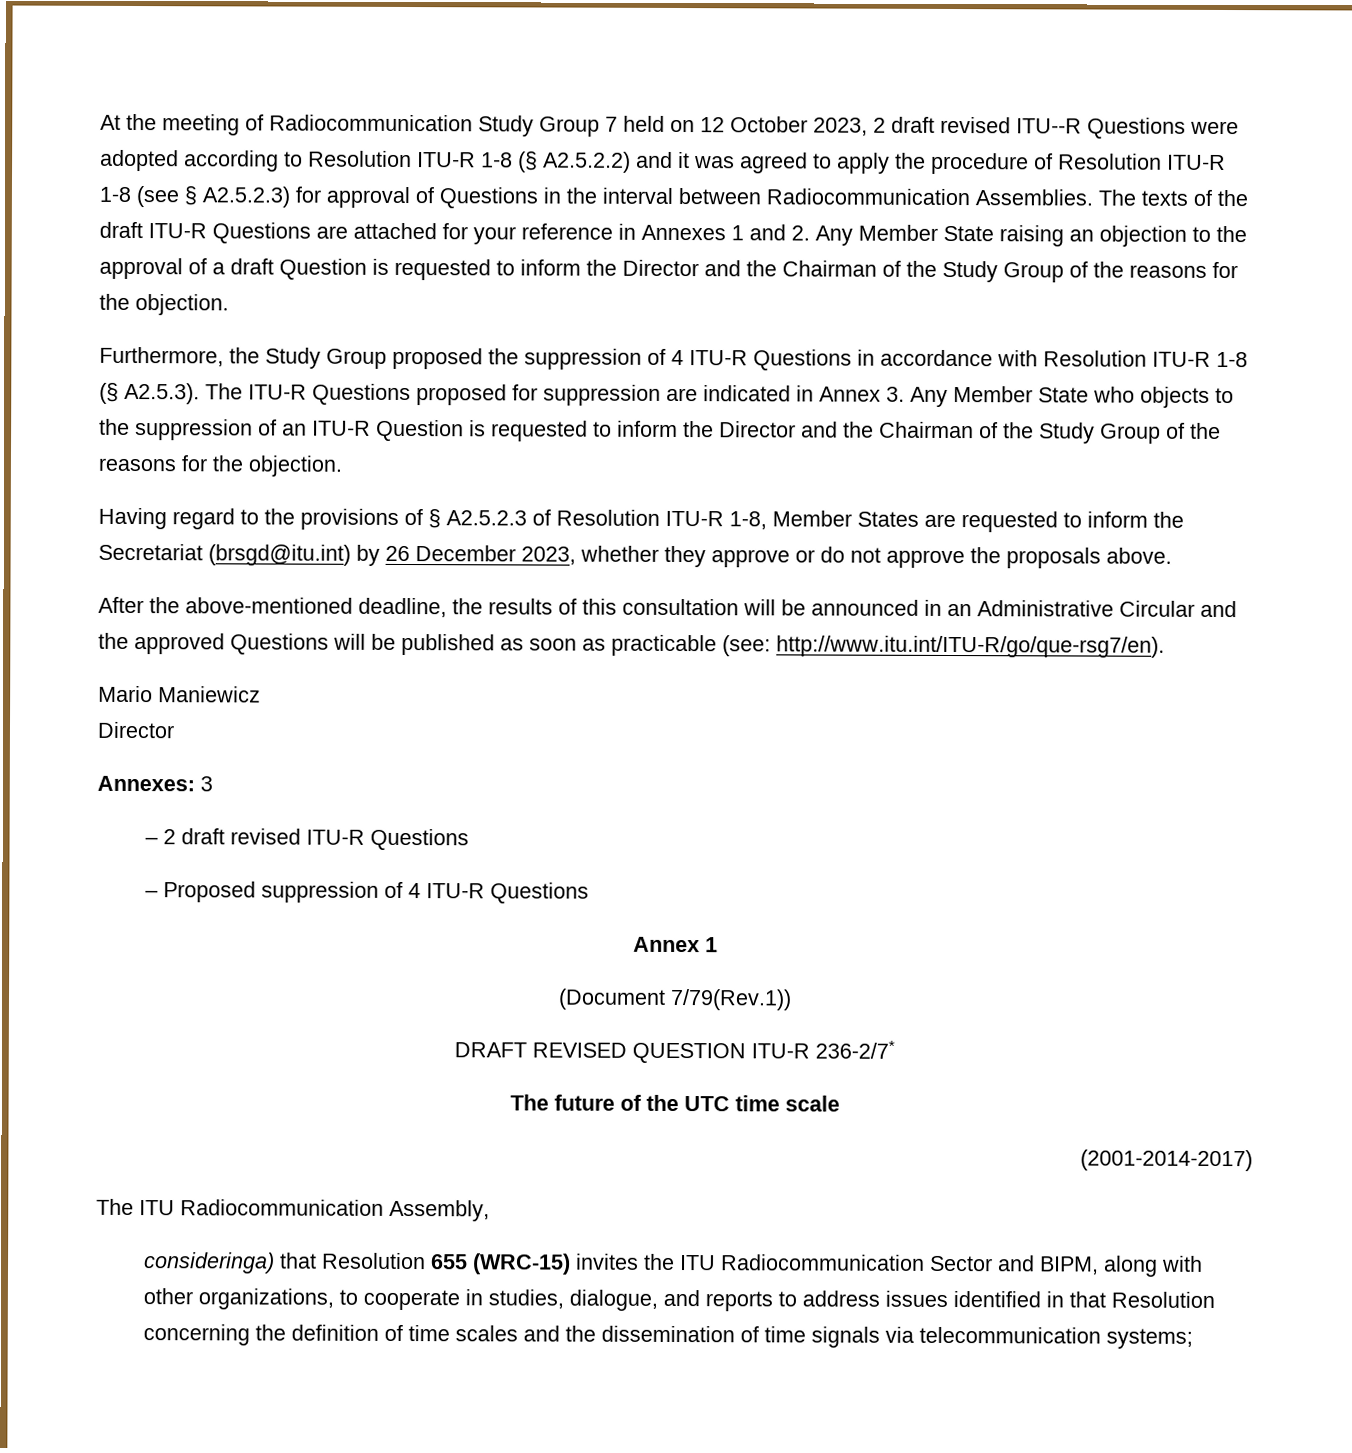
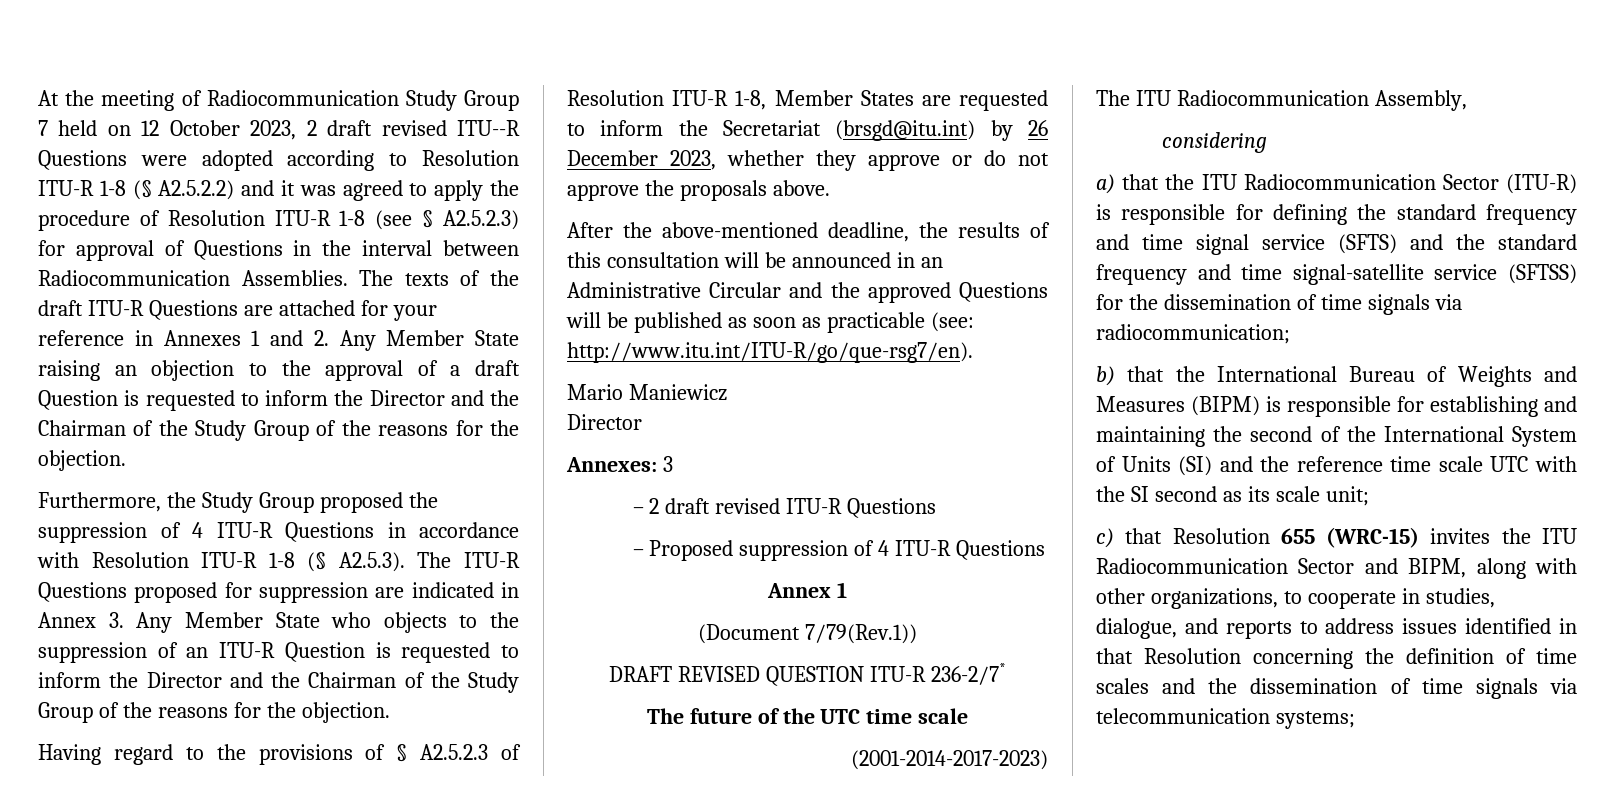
- (2001-2014-2017)
+ (2001-2014-2017-2023)
- consideringa) that Resolution 655 (WRC-15) invites the ITU Radiocommunication Sector and BIPM, along with other organizations, to cooperate in studies, dialogue, and reports to address issues identified in that Resolution concerning the definition of time scales and the dissemination of time signals via telecommunication systems;
+ considering
+ a) that the ITU Radiocommunication Sector (ITU-R) is responsible for defining the standard frequency and time signal service (SFTS) and the standard frequency and time signal-satellite service (SFTSS) for the dissemination of time signals via radiocommunication;
+ b) that the International Bureau of Weights and Measures (BIPM) is responsible for establishing and maintaining the second of the International System of Units (SI) and the reference time scale UTC with the SI second as its scale unit;
+ c) that Resolution 655 (WRC-15) invites the ITU Radiocommunication Sector and BIPM, along with other organizations, to cooperate in studies, dialogue, and reports to address issues identified in that Resolution concerning the definition of time scales and the dissemination of time signals via telecommunication systems;

